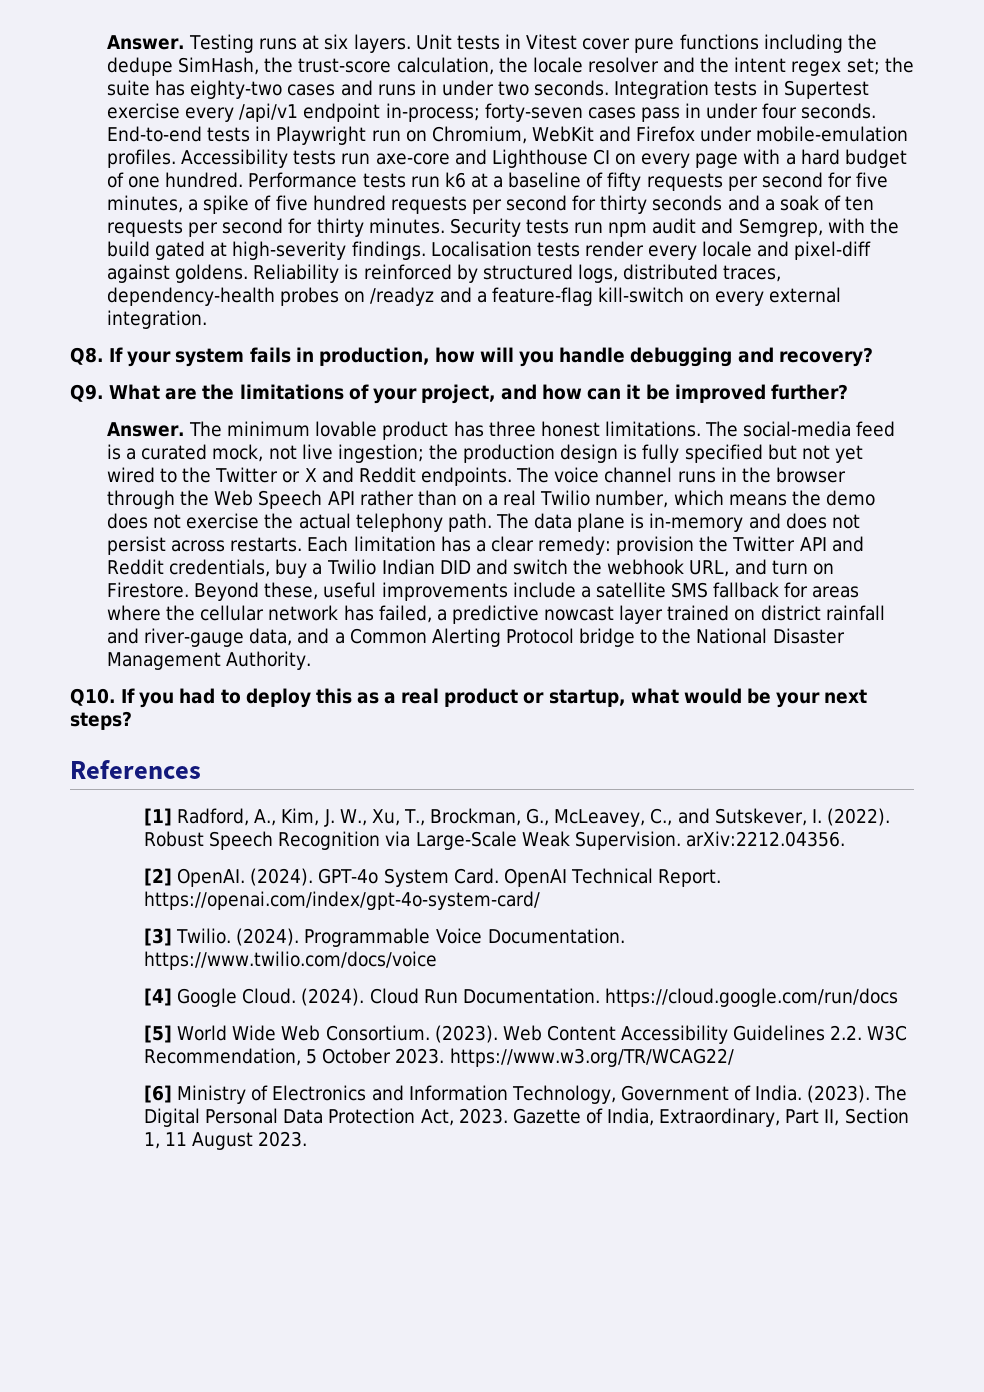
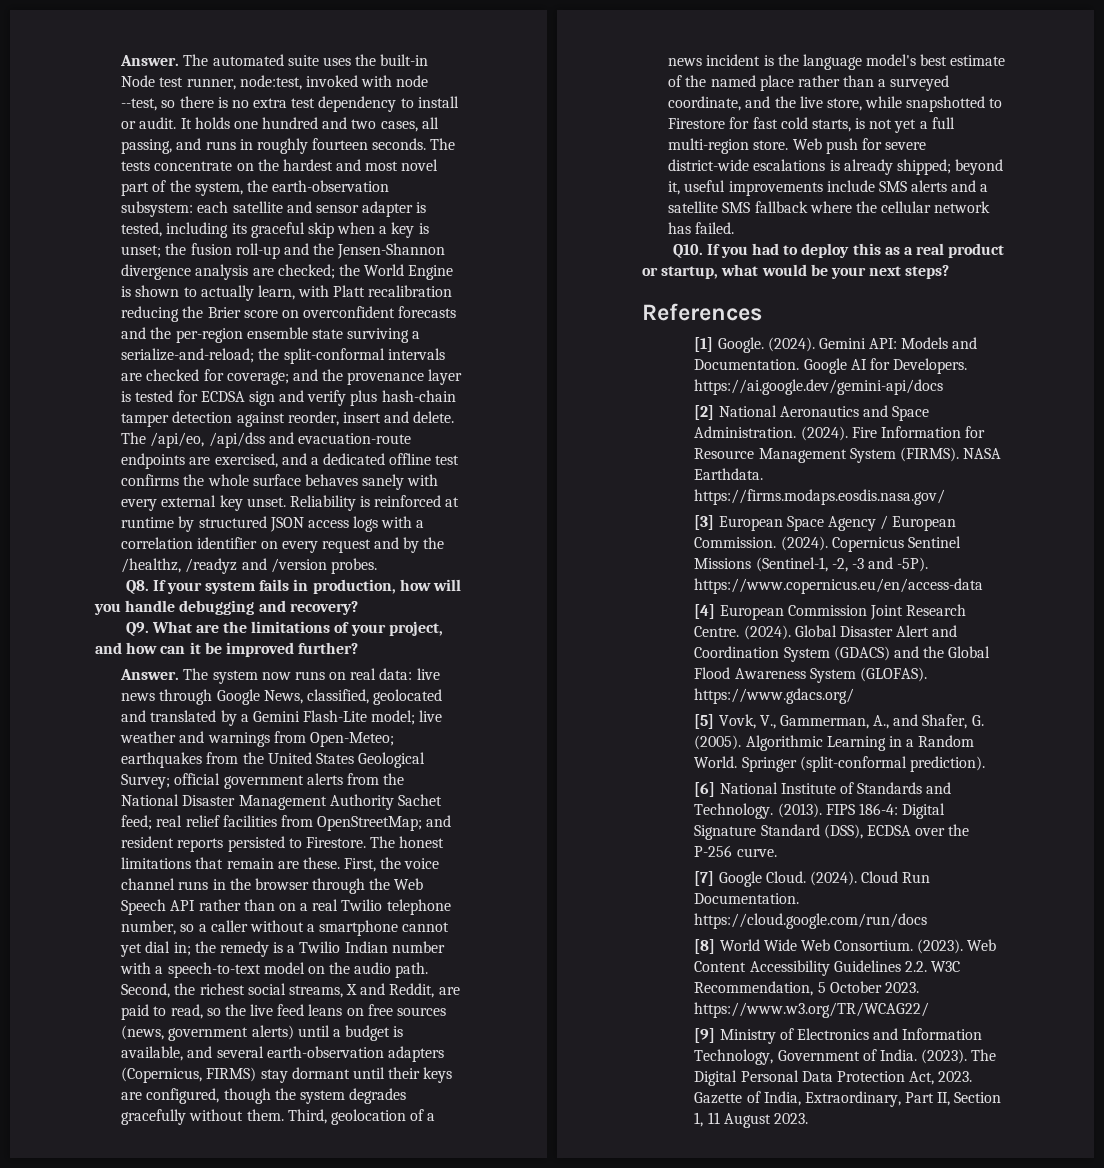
- Answer. Testing runs at six layers. Unit tests in Vitest cover pure functions including the dedupe SimHash, the trust-score calculation, the locale resolver and the intent regex set; the suite has eighty-two cases and runs in under two seconds. Integration tests in Supertest exercise every /api/v1 endpoint in-process; forty-seven cases pass in under four seconds. End-to-end tests in Playwright run on Chromium, WebKit and Firefox under mobile-emulation profiles. Accessibility tests run axe-core and Lighthouse CI on every page with a hard budget of one hundred. Performance tests run k6 at a baseline of fifty requests per second for five minutes, a spike of five hundred requests per second for thirty seconds and a soak of ten requests per second for thirty minutes. Security tests run npm audit and Semgrep, with the build gated at high-severity findings. Localisation tests render every locale and pixel-diff against goldens. Reliability is reinforced by structured logs, distributed traces, dependency-health probes on /readyz and a feature-flag kill-switch on every external integration.
+ Answer. The automated suite uses the built-in Node test runner, node:test, invoked with node --test, so there is no extra test dependency to install or audit. It holds one hundred and two cases, all passing, and runs in roughly fourteen seconds. The tests concentrate on the hardest and most novel part of the system, the earth-observation subsystem: each satellite and sensor adapter is tested, including its graceful skip when a key is unset; the fusion roll-up and the Jensen-Shannon divergence analysis are checked; the World Engine is shown to actually learn, with Platt recalibration reducing the Brier score on overconfident forecasts and the per-region ensemble state surviving a serialize-and-reload; the split-conformal intervals are checked for coverage; and the provenance layer is tested for ECDSA sign and verify plus hash-chain tamper detection against reorder, insert and delete. The /api/eo, /api/dss and evacuation-route endpoints are exercised, and a dedicated offline test confirms the whole surface behaves sanely with every external key unset. Reliability is reinforced at runtime by structured JSON access logs with a correlation identifier on every request and by the /healthz, /readyz and /version probes.
- The minimum lovable product has three honest limitations. The social-media feed is a curated mock, not live ingestion; the production design is fully specified but not yet wired to the Twitter or X and Reddit endpoints. The voice channel runs in the browser through the Web Speech API rather than on a real Twilio number, which means the demo does not exercise the actual telephony path. The data plane is in-memory and does not persist across restarts. Each limitation has a clear remedy: provision the Twitter API and Reddit credentials, buy a Twilio Indian DID and switch the webhook URL, and turn on Firestore. Beyond these, useful improvements include a satellite SMS fallback for areas where the cellular network has failed, a predictive nowcast layer trained on district rainfall and river-gauge data, and a Common Alerting Protocol bridge to the National Disaster Management Authority.
+ The system now runs on real data: live news through Google News, classified, geolocated and translated by a Gemini Flash-Lite model; live weather and warnings from Open-Meteo; earthquakes from the United States Geological Survey; official government alerts from the National Disaster Management Authority Sachet feed; real relief facilities from OpenStreetMap; and resident reports persisted to Firestore. The honest limitations that remain are these. First, the voice channel runs in the browser through the Web Speech API rather than on a real Twilio telephone number, so a caller without a smartphone cannot yet dial in; the remedy is a Twilio Indian number with a speech-to-text model on the audio path. Second, the richest social streams, X and Reddit, are paid to read, so the live feed leans on free sources (news, government alerts) until a budget is available, and several earth-observation adapters (Copernicus, FIRMS) stay dormant until their keys are configured, though the system degrades gracefully without them. Third, geolocation of a news incident is the language model's best estimate of the named place rather than a surveyed coordinate, and the live store, while snapshotted to Firestore for fast cold starts, is not yet a full multi-region store. Web push for severe district-wide escalations is already shipped; beyond it, useful improvements include SMS alerts and a satellite SMS fallback where the cellular network has failed.
- [1] Radford, A., Kim, J. W., Xu, T., Brockman, G., McLeavey, C., and Sutskever, I. (2022). Robust Speech Recognition via Large-Scale Weak Supervision. arXiv:2212.04356.
- [2] OpenAI. (2024). GPT-4o System Card. OpenAI Technical Report. https://openai.com/index/gpt-4o-system-card/
- [3] Twilio. (2024). Programmable Voice Documentation. https://www.twilio.com/docs/voice
- [4] Google Cloud.
+ [1] Google. (2024). Gemini API: Models and Documentation. Google AI for Developers. https://ai.google.dev/gemini-api/docs
+ [2] National Aeronautics and Space Administration. (2024). Fire Information for Resource Management System (FIRMS). NASA Earthdata. https://firms.modaps.eosdis.nasa.gov/
+ [3] European Space Agency / European Commission. (2024). Copernicus Sentinel Missions (Sentinel-1, -2, -3 and -5P). https://www.copernicus.eu/en/access-data
+ [4] European Commission Joint Research Centre. (2024). Global Disaster Alert and Coordination System (GDACS) and the Global Flood Awareness System (GLOFAS). https://www.gdacs.org/
+ [5] Vovk, V., Gammerman, A., and Shafer, G. (2005). Algorithmic Learning in a Random World. Springer (split-conformal prediction).
+ [6] National Institute of Standards and Technology. (2013). FIPS 186-4: Digital Signature Standard (DSS), ECDSA over the P-256 curve.
+ [7] Google Cloud.
- [5] World Wide Web Consortium.
+ [8] World Wide Web Consortium.
- [6] Ministry of Electronics and Information Technology, Government of India.
+ [9] Ministry of Electronics and Information Technology, Government of India.

